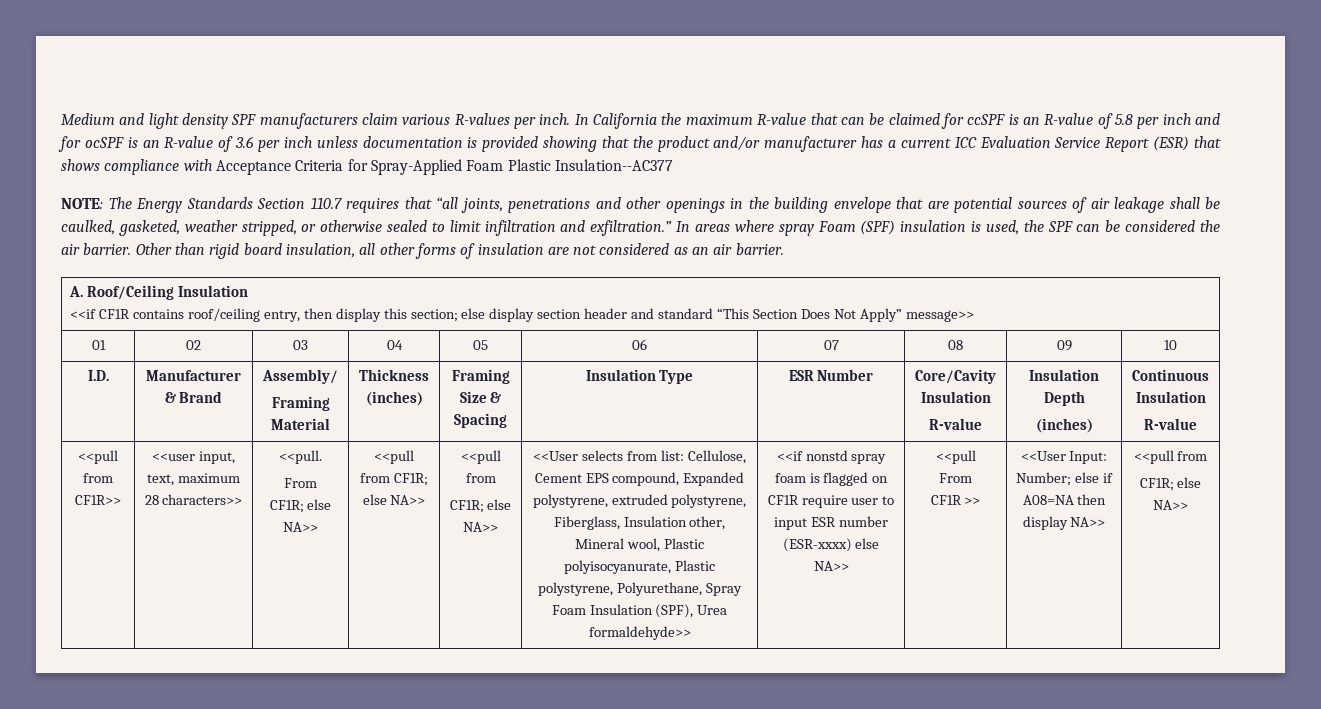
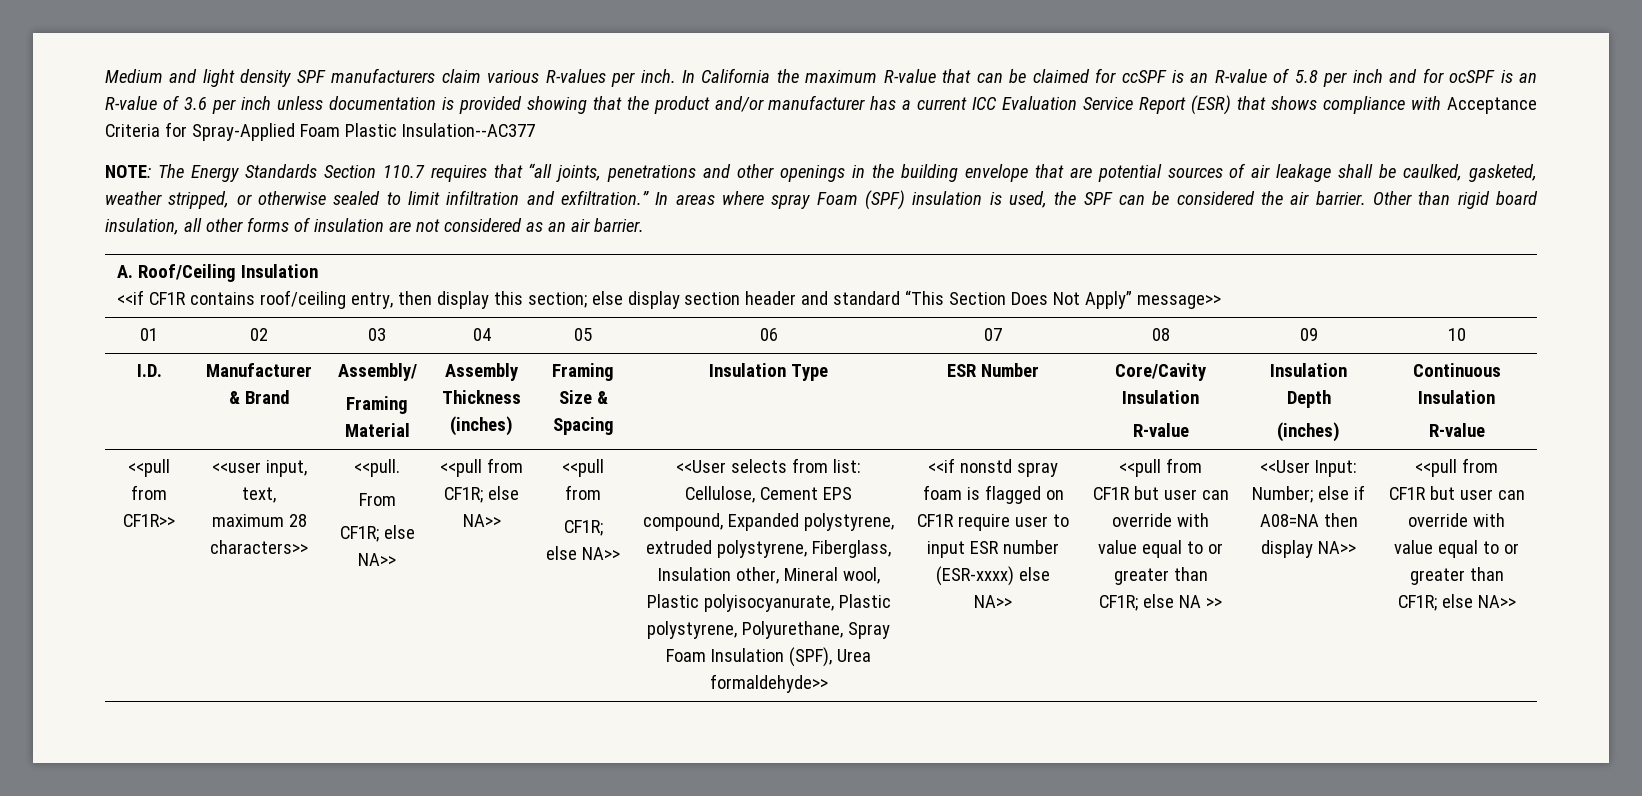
  I.D. | Manufacturer & Brand | Assembly/
- Framing Material | Thickness (inches) | Framing Size & Spacing | Insulation Type | ESR Number | Core/Cavity Insulation
+ Framing Material | Assembly Thickness (inches) | Framing Size & Spacing | Insulation Type | ESR Number | Core/Cavity Insulation
- <<if nonstd spray foam is flagged on CF1R require user to input ESR number (ESR-xxxx) else NA>> | <<pull
- From
- CF1R >>
+ <<if nonstd spray foam is flagged on CF1R require user to input ESR number (ESR-xxxx) else NA>> | <<pull from
+ CF1R but user can override with value equal to or greater than CF1R; else NA >>
  <<User Input: Number; else if A08=NA then display NA>> | <<pull from
- CF1R; else NA>>
+ CF1R but user can override with value equal to or greater than CF1R; else NA>>

